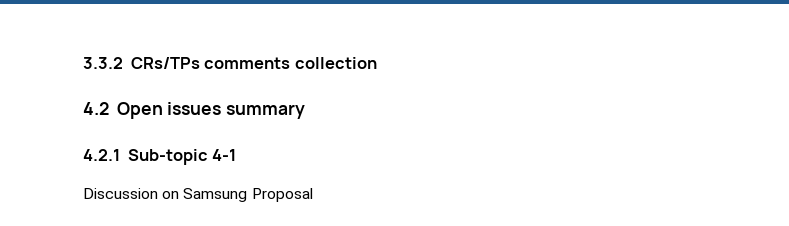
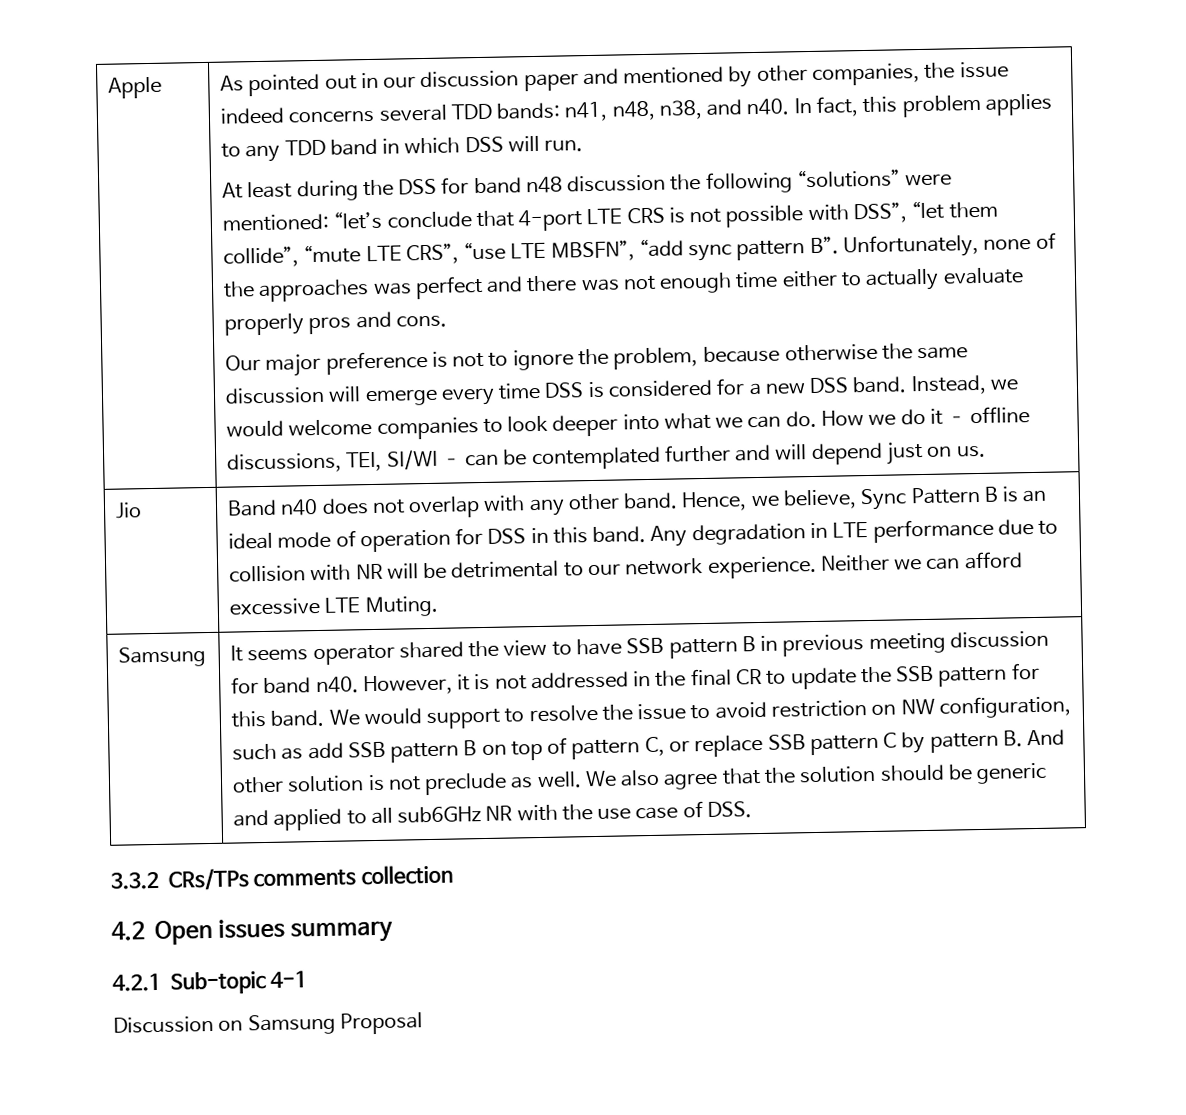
+ Apple | As pointed out in our discussion paper and mentioned by other companies, the issue indeed concerns several TDD bands: n41, n48, n38, and n40. In fact, this problem applies to any TDD band in which DSS will run.
+ At least during the DSS for band n48 discussion the following “solutions” were mentioned: “let’s conclude that 4-port LTE CRS is not possible with DSS”, “let them collide”, “mute LTE CRS”, “use LTE MBSFN”, “add sync pattern B”. Unfortunately, none of the approaches was perfect and there was not enough time either to actually evaluate properly pros and cons.
+ Our major preference is not to ignore the problem, because otherwise the same discussion will emerge every time DSS is considered for a new DSS band. Instead, we would welcome companies to look deeper into what we can do. How we do it – offline discussions, TEI, SI/WI – can be contemplated further and will depend just on us.
+ Jio | Band n40 does not overlap with any other band. Hence, we believe, Sync Pattern B is an ideal mode of operation for DSS in this band. Any degradation in LTE performance due to collision with NR will be detrimental to our network experience. Neither we can afford excessive LTE Muting.
+ Samsung | It seems operator shared the view to have SSB pattern B in previous meeting discussion for band n40. However, it is not addressed in the final CR to update the SSB pattern for this band. We would support to resolve the issue to avoid restriction on NW configuration, such as add SSB pattern B on top of pattern C, or replace SSB pattern C by pattern B. And other solution is not preclude as well. We also agree that the solution should be generic and applied to all sub6GHz NR with the use case of DSS.

